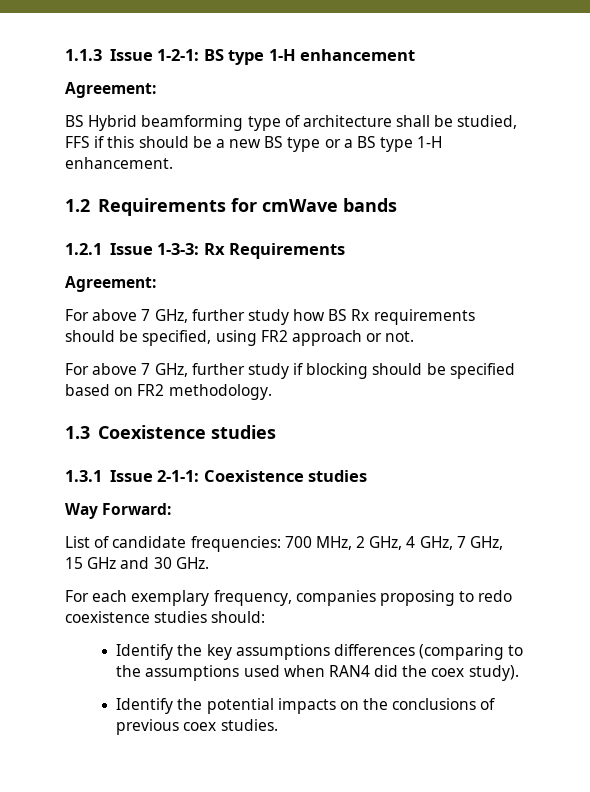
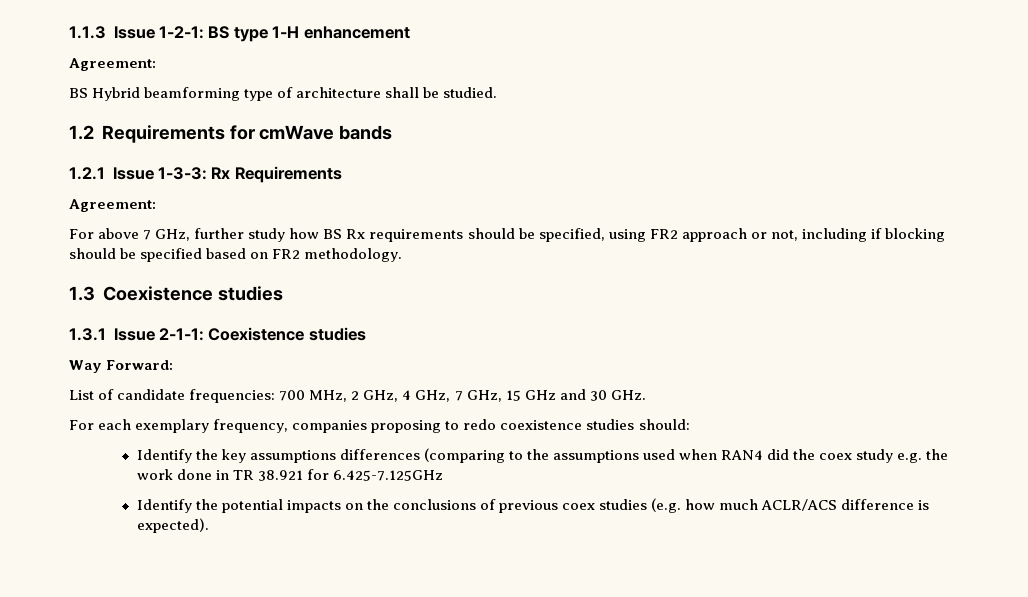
- BS Hybrid beamforming type of architecture shall be studied, FFS if this should be a new BS type or a BS type 1-H enhancement.
+ BS Hybrid beamforming type of architecture shall be studied.
- For above 7 GHz, further study how BS Rx requirements should be specified, using FR2 approach or not.
- For above 7 GHz, further study if blocking should be specified based on FR2 methodology.
+ For above 7 GHz, further study how BS Rx requirements should be specified, using FR2 approach or not, including if blocking should be specified based on FR2 methodology.
- Identify the key assumptions differences (comparing to the assumptions used when RAN4 did the coex study).
+ Identify the key assumptions differences (comparing to the assumptions used when RAN4 did the coex study e.g. the work done in TR 38.921 for 6.425-7.125GHz
- Identify the potential impacts on the conclusions of previous coex studies.
+ Identify the potential impacts on the conclusions of previous coex studies (e.g. how much ACLR/ACS difference is expected).

